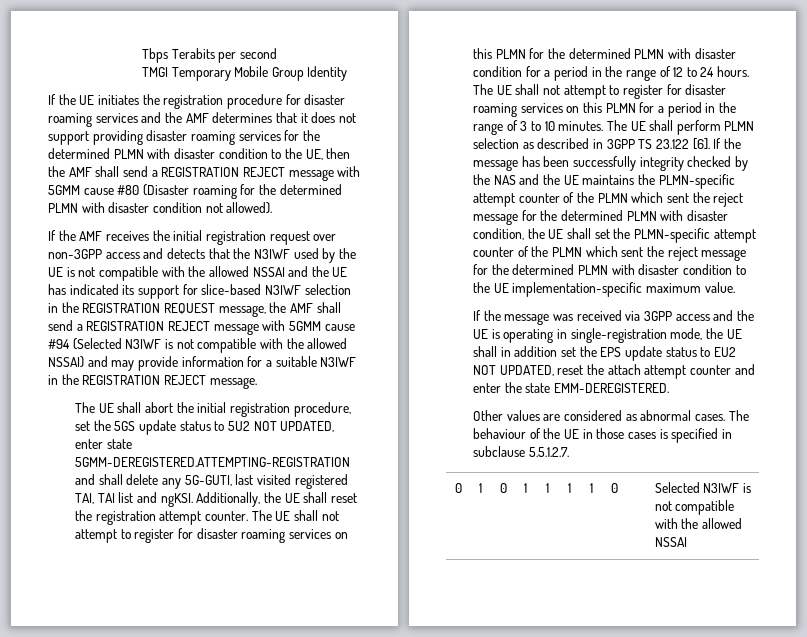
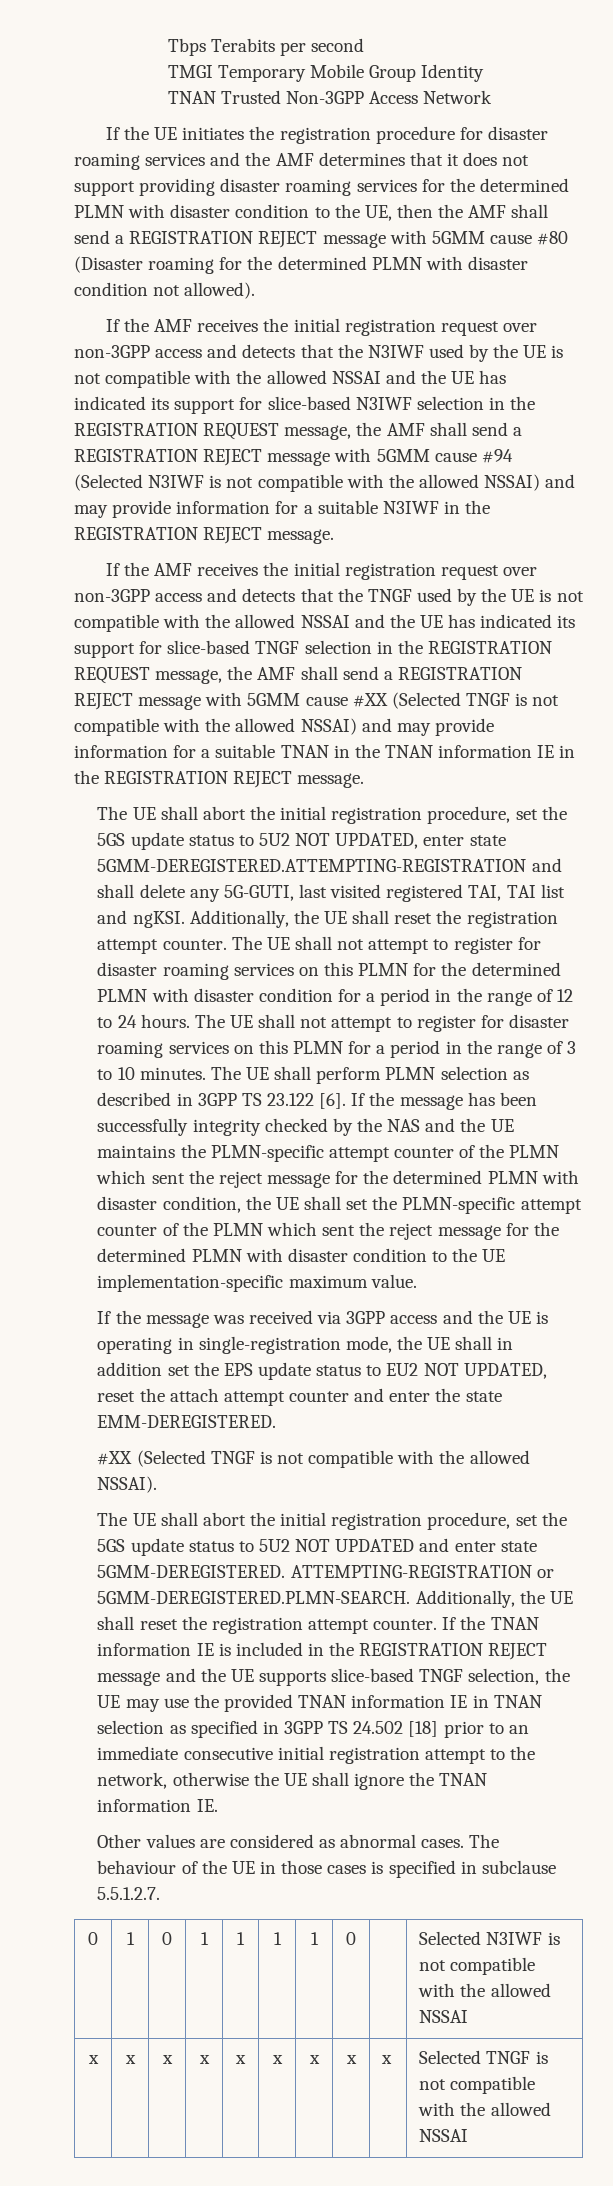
+ TNAN Trusted Non-3GPP Access Network
+ If the AMF receives the initial registration request over non-3GPP access and detects that the TNGF used by the UE is not compatible with the allowed NSSAI and the UE has indicated its support for slice-based TNGF selection in the REGISTRATION REQUEST message, the AMF shall send a REGISTRATION REJECT message with 5GMM cause #XX (Selected TNGF is not compatible with the allowed NSSAI) and may provide information for a suitable TNAN in the TNAN information IE in the REGISTRATION REJECT message.
+ #XX (Selected TNGF is not compatible with the allowed NSSAI).
+ The UE shall abort the initial registration procedure, set the 5GS update status to 5U2 NOT UPDATED and enter state 5GMM-DEREGISTERED. ATTEMPTING-REGISTRATION or 5GMM-DEREGISTERED.PLMN-SEARCH. Additionally, the UE shall reset the registration attempt counter. If the TNAN information IE is included in the REGISTRATION REJECT message and the UE supports slice-based TNGF selection, the UE may use the provided TNAN information IE in TNAN selection as specified in 3GPP TS 24.502 [18] prior to an immediate consecutive initial registration attempt to the network, otherwise the UE shall ignore the TNAN information IE.
+ x | x | x | x | x | x | x | x | x | Selected TNGF is not compatible with the allowed NSSAI

